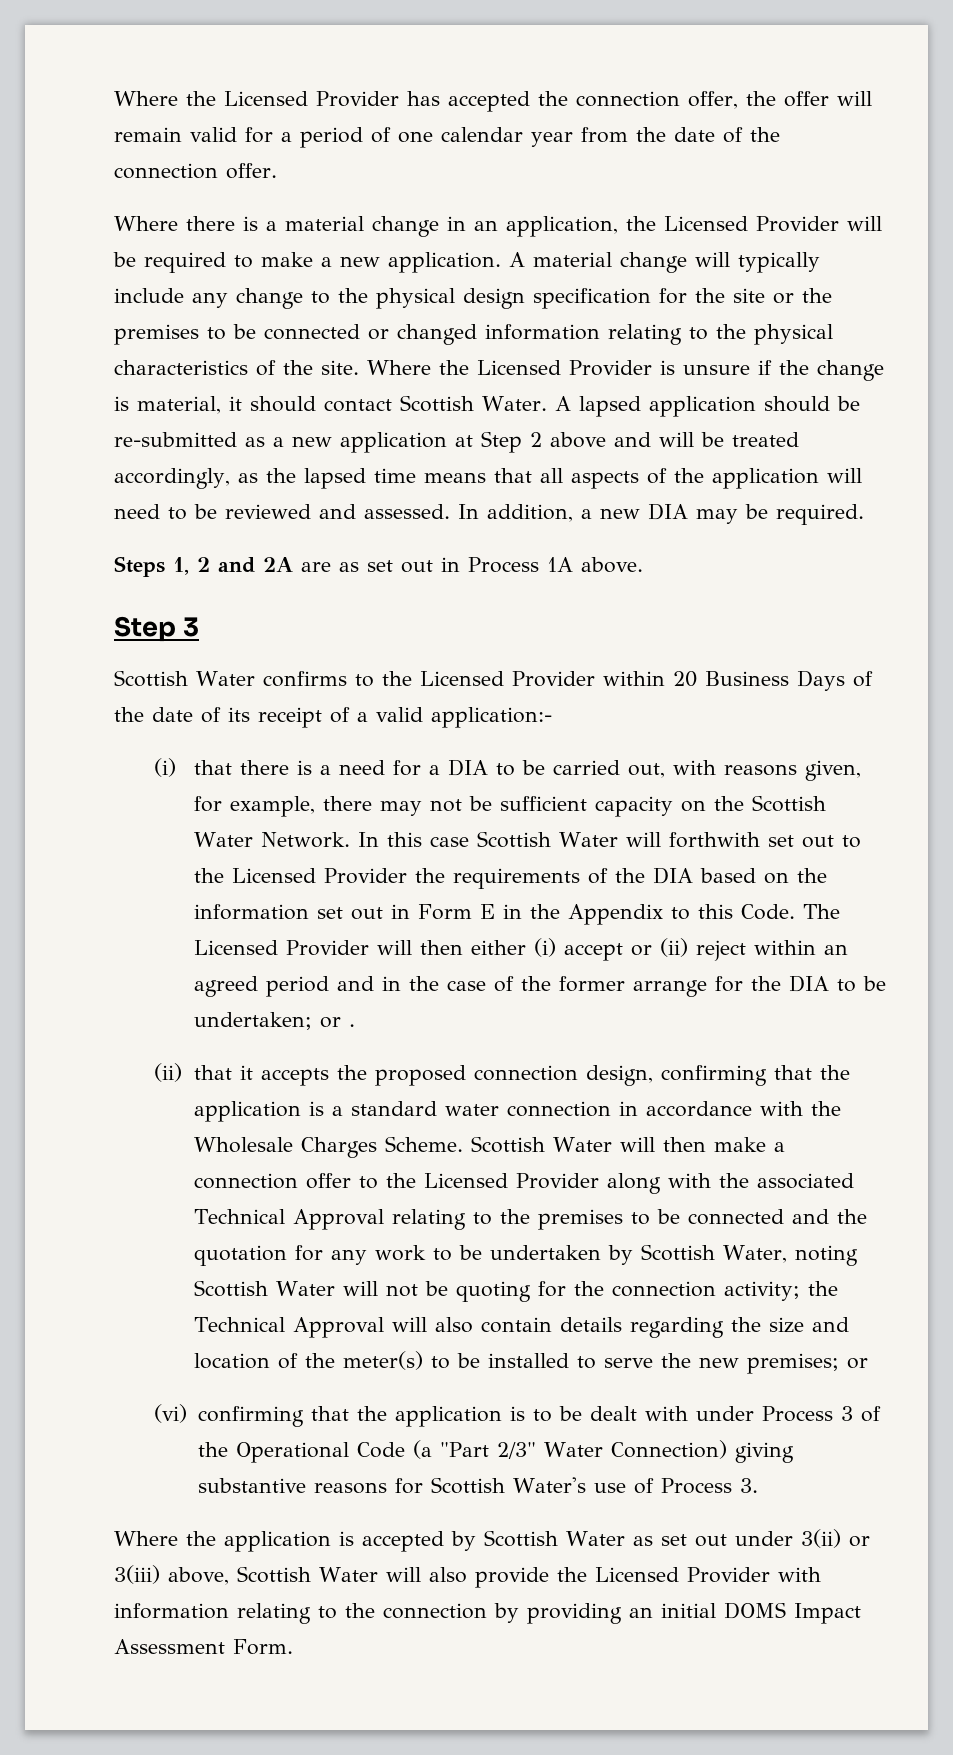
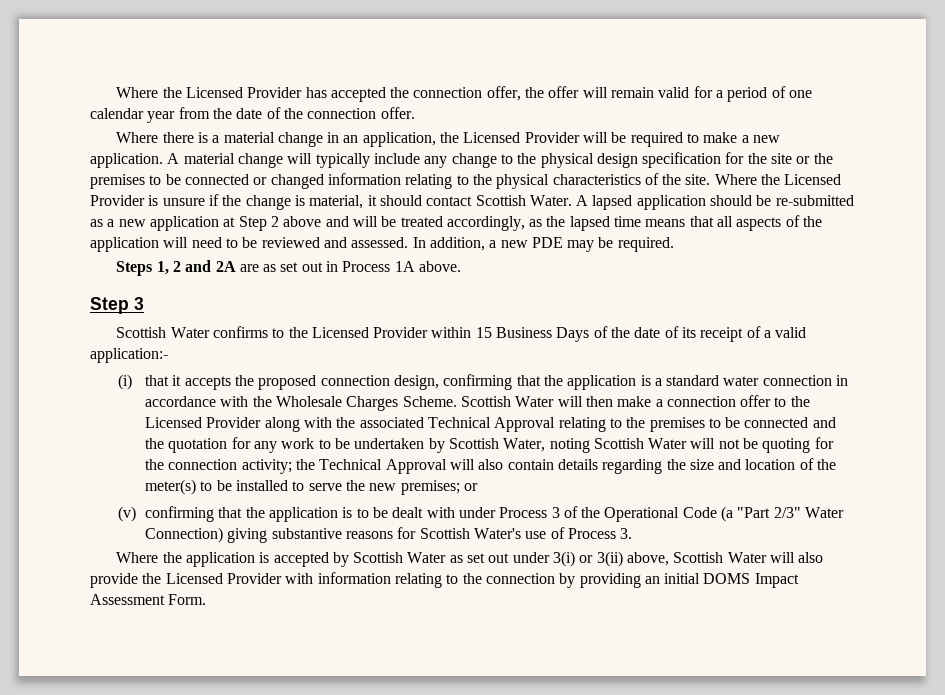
- In addition, a new DIA may be required.
+ In addition, a new PDE may be required.
- Scottish Water confirms to the Licensed Provider within 20 Business Days of the date of its receipt of a valid application:-
+ Scottish Water confirms to the Licensed Provider within 15 Business Days of the date of its receipt of a valid application:-
- (i) that there is a need for a DIA to be carried out, with reasons given, for example, there may not be sufficient capacity on the Scottish Water Network. In this case Scottish Water will forthwith set out to the Licensed Provider the requirements of the DIA based on the information set out in Form E in the Appendix to this Code. The Licensed Provider will then either (i) accept or (ii) reject within an agreed period and in the case of the former arrange for the DIA to be undertaken; or .
- (ii) that it accepts the proposed connection design, confirming that the application is a standard water connection in accordance with the Wholesale Charges Scheme.
+ (i) that it accepts the proposed connection design, confirming that the application is a standard water connection in accordance with the Wholesale Charges Scheme.
- (vi) confirming that the application is to be dealt with under Process 3 of the Operational Code (a "Part 2/3" Water Connection) giving substantive reasons for Scottish Water's use of Process 3.
+ (v) confirming that the application is to be dealt with under Process 3 of the Operational Code (a "Part 2/3" Water Connection) giving substantive reasons for Scottish Water's use of Process 3.
- Where the application is accepted by Scottish Water as set out under 3(ii) or 3(iii) above, Scottish Water will also provide the Licensed Provider with information relating to the connection by providing an initial DOMS Impact Assessment Form.
+ Where the application is accepted by Scottish Water as set out under 3(i) or 3(ii) above, Scottish Water will also provide the Licensed Provider with information relating to the connection by providing an initial DOMS Impact Assessment Form.

